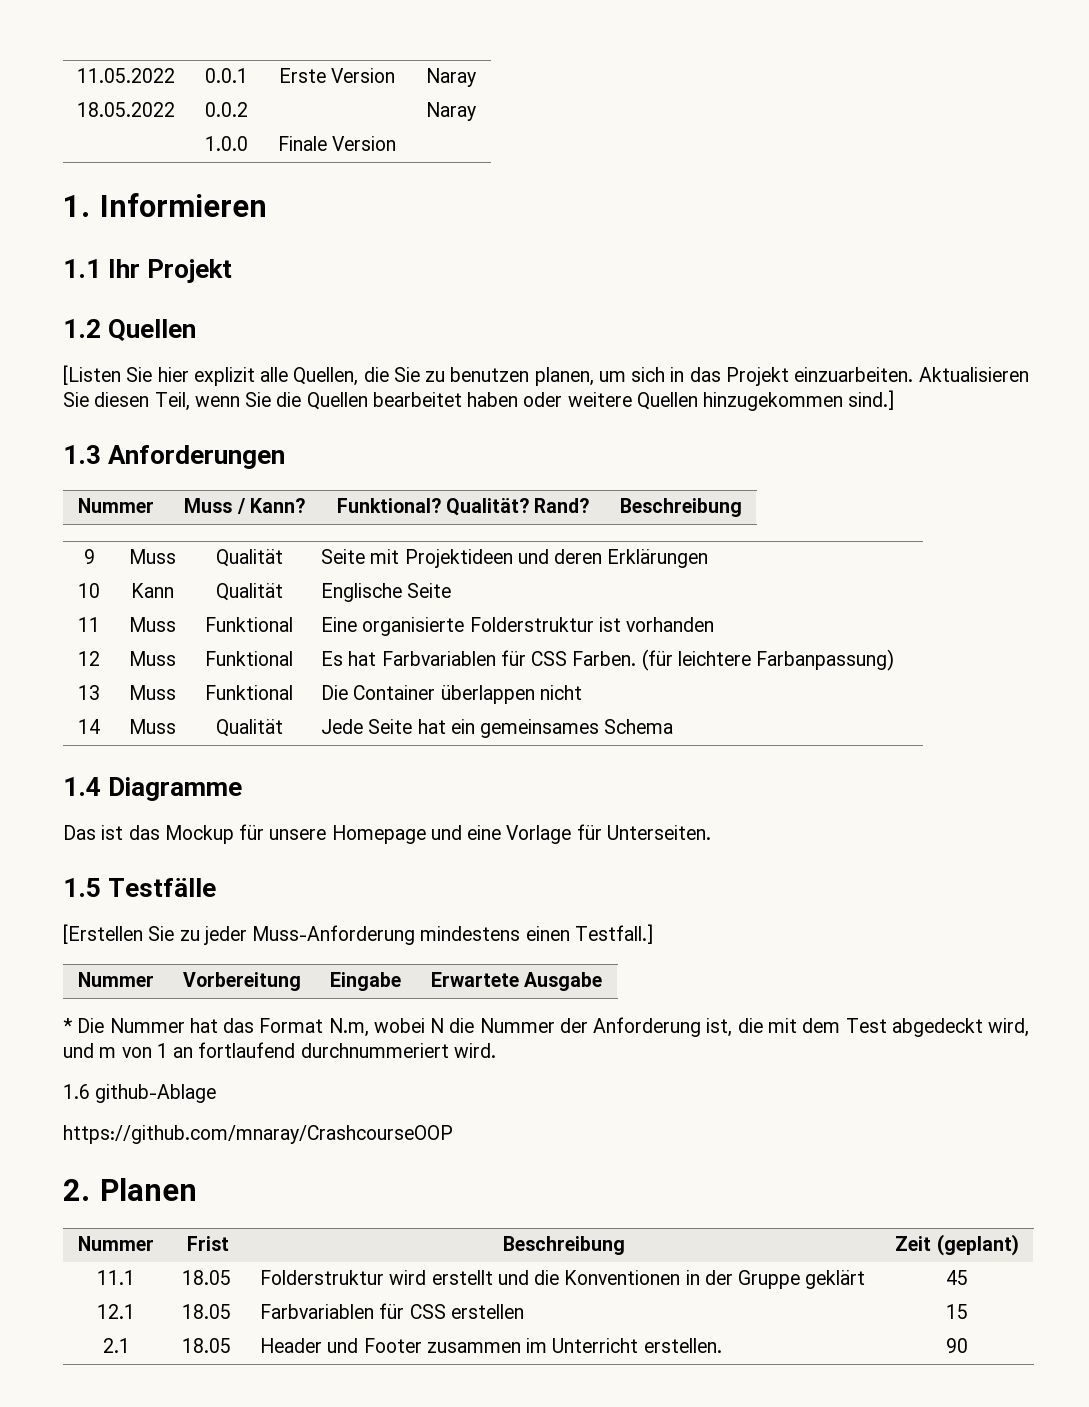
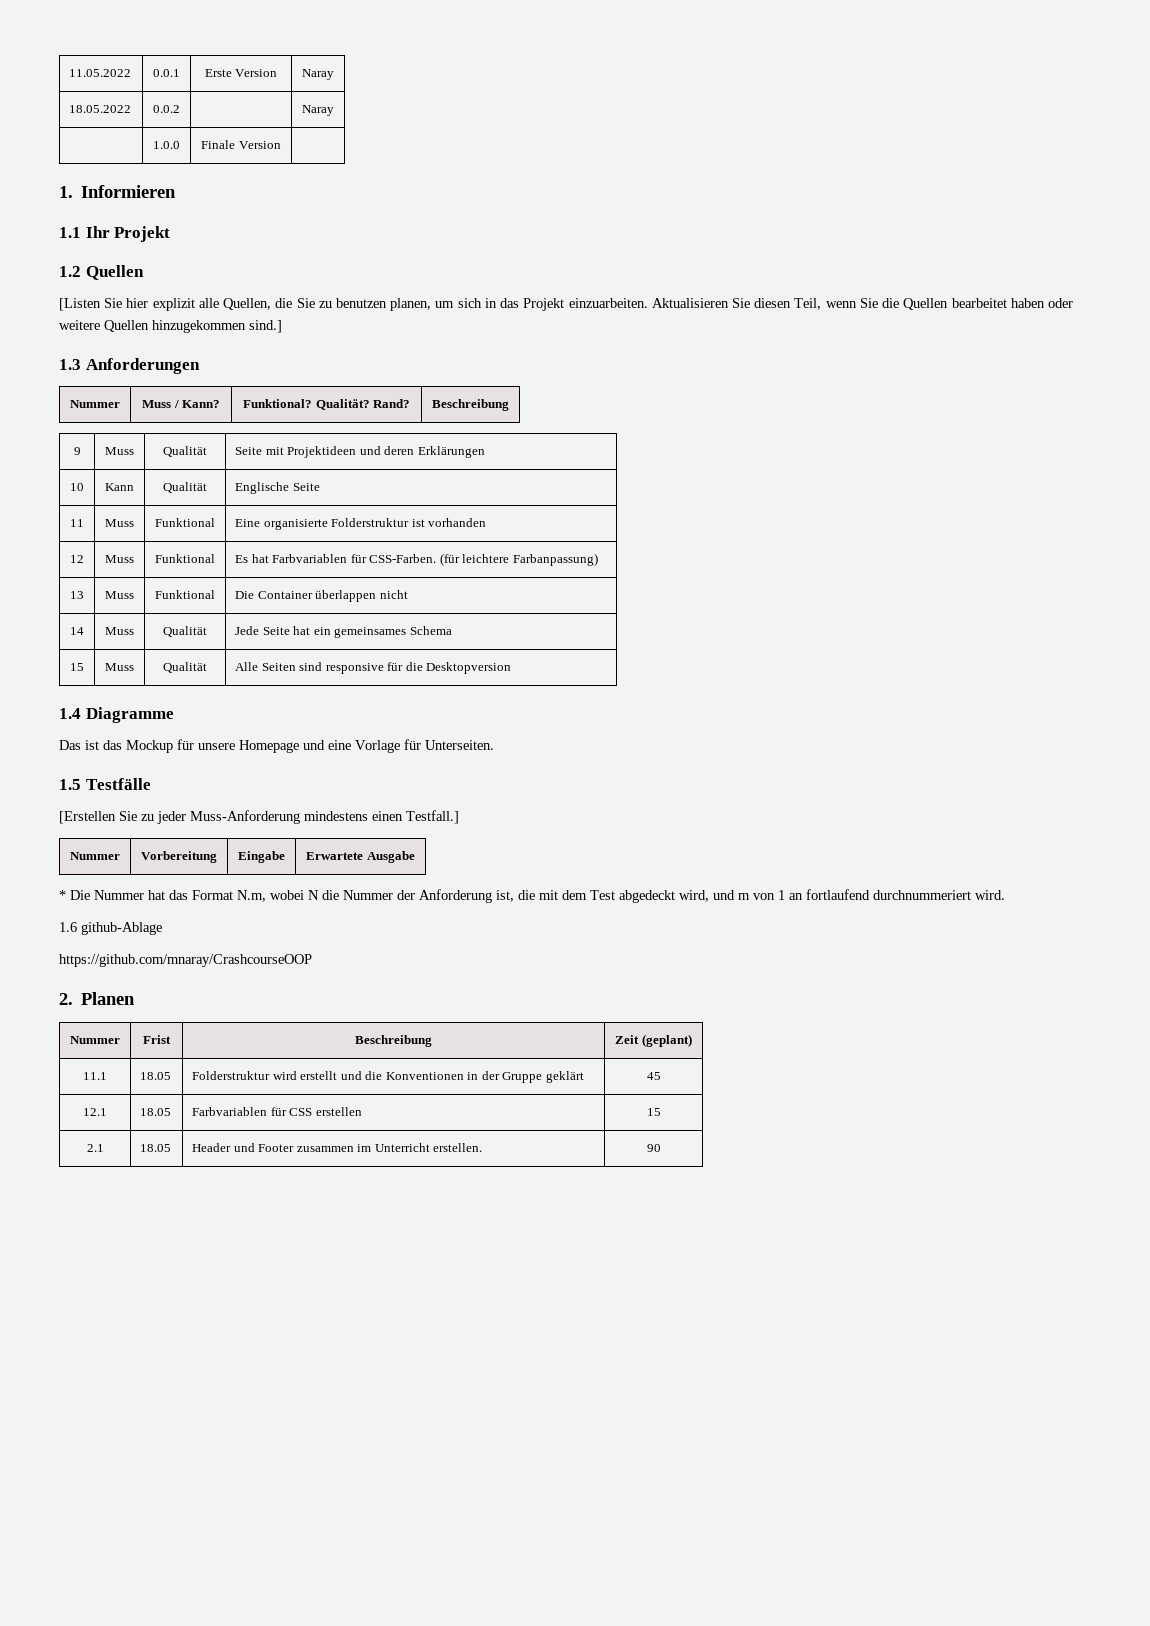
- 12 | Muss | Funktional | Es hat Farbvariablen für CSS Farben. (für leichtere Farbanpassung)
+ 12 | Muss | Funktional | Es hat Farbvariablen für CSS-Farben. (für leichtere Farbanpassung)
+ 15 | Muss | Qualität | Alle Seiten sind responsive für die Desktopversion

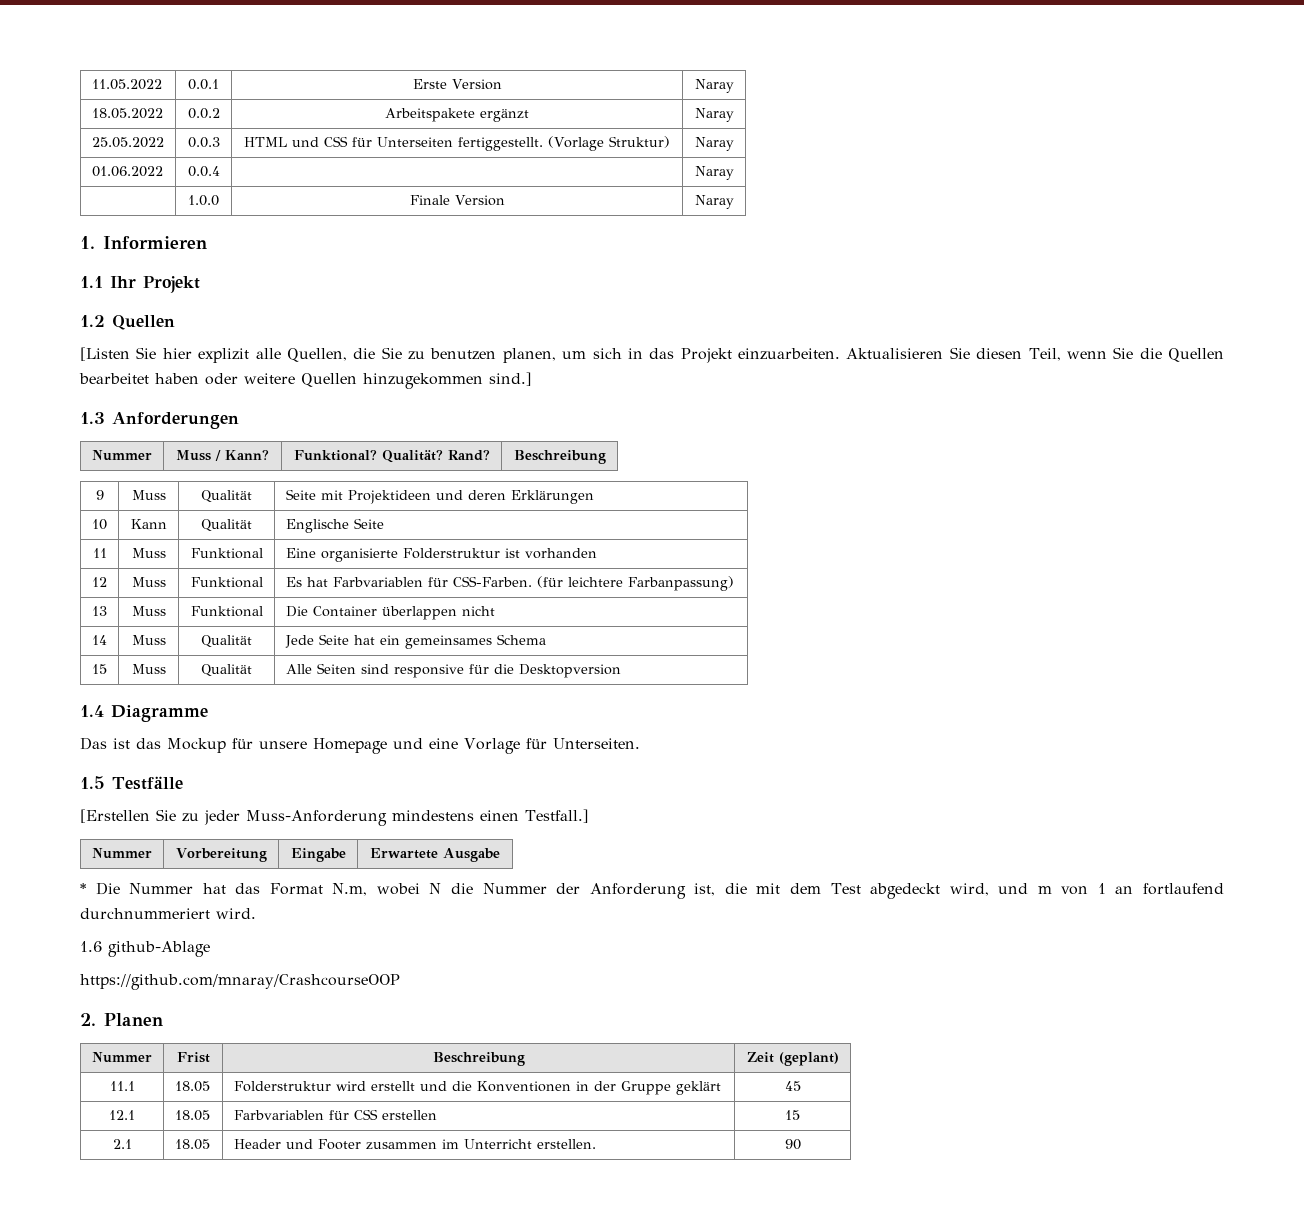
- 18.05.2022 | 0.0.2 | | Naray
+ 18.05.2022 | 0.0.2 | Arbeitspakete ergänzt | Naray
+ 25.05.2022 | 0.0.3 | HTML und CSS für Unterseiten fertiggestellt. (Vorlage Struktur) | Naray
+ 01.06.2022 | 0.0.4 | | Naray
- | 1.0.0 | Finale Version |
+ | 1.0.0 | Finale Version | Naray

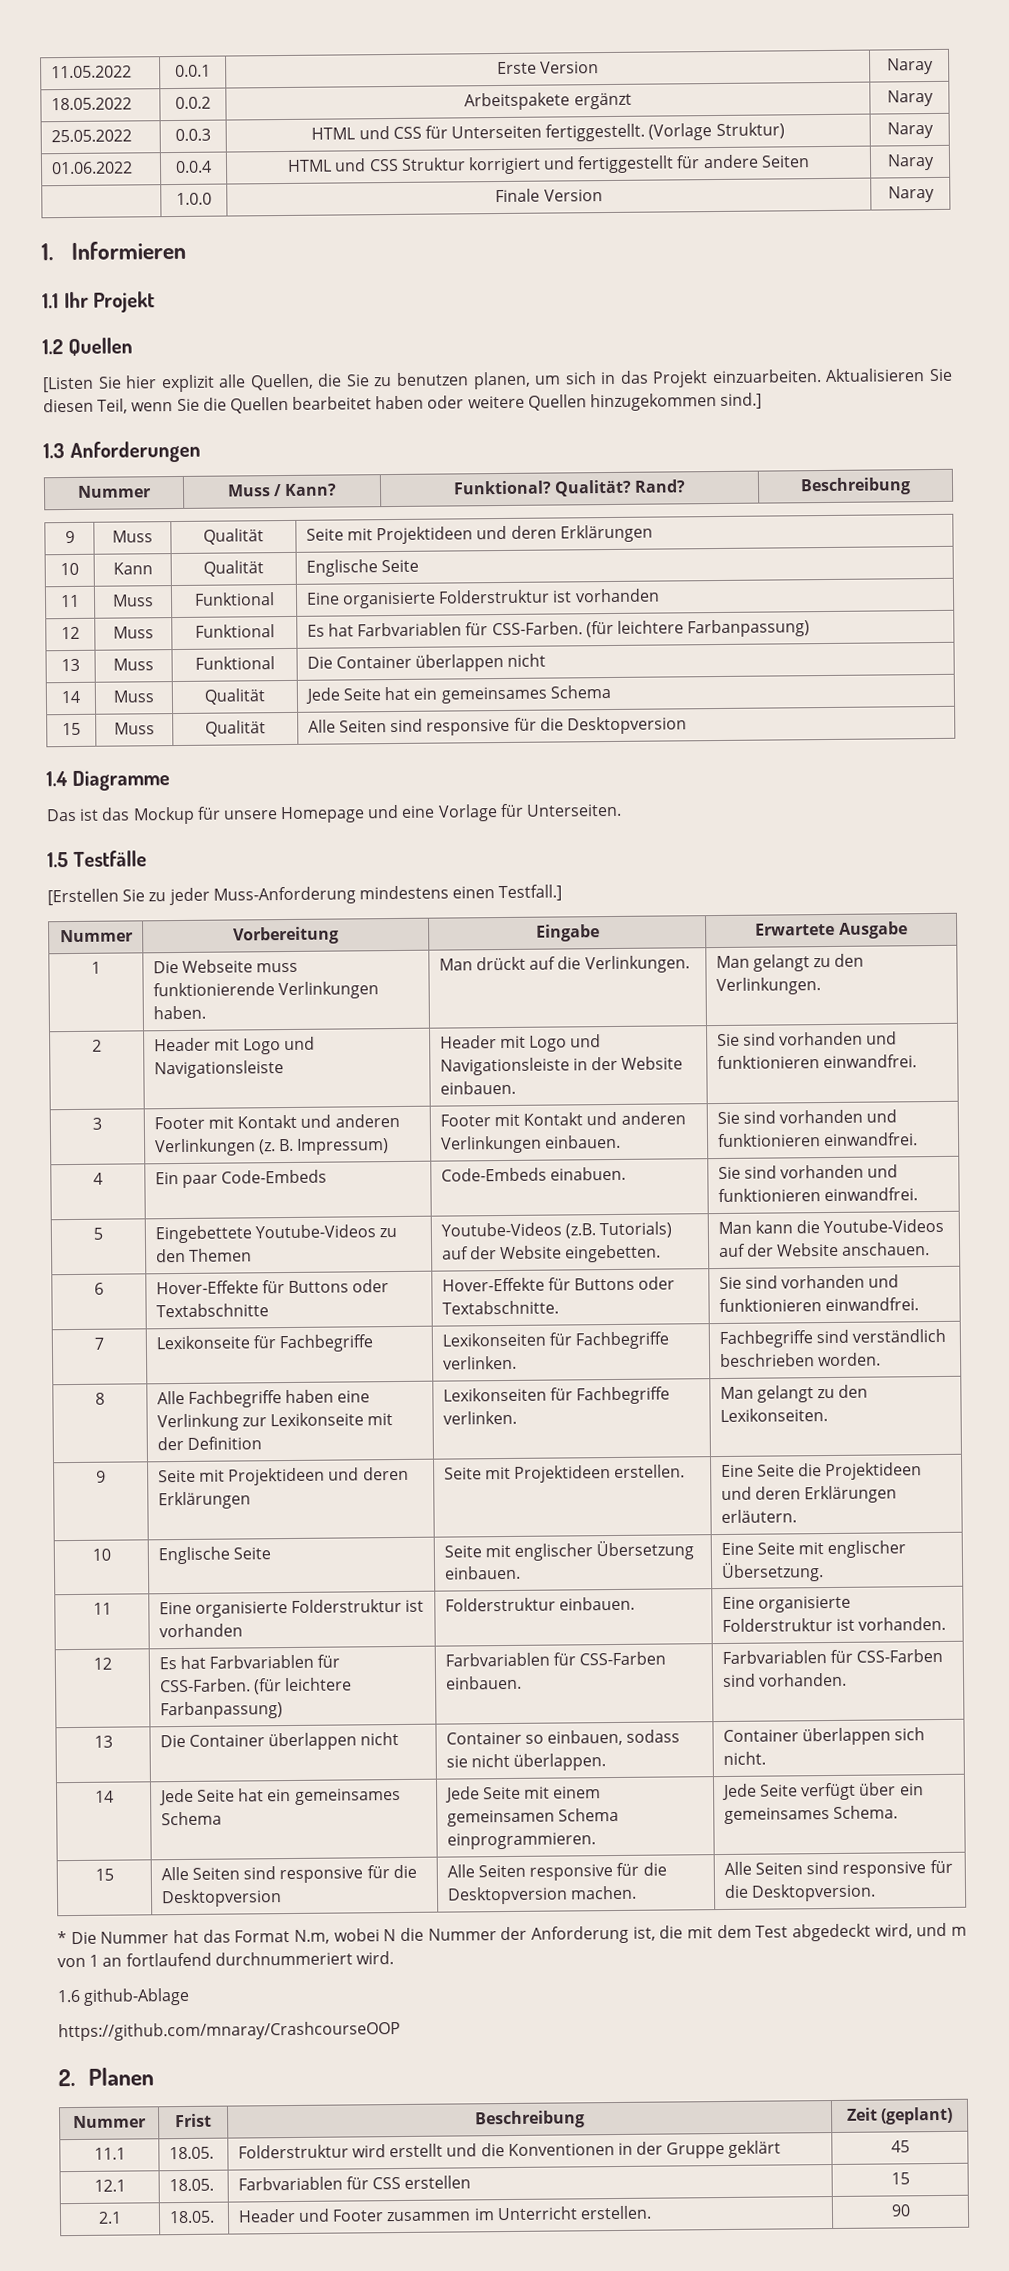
- 01.06.2022 | 0.0.4 | | Naray
+ 01.06.2022 | 0.0.4 | HTML und CSS Struktur korrigiert und fertiggestellt für andere Seiten | Naray
+ 1 | Die Webseite muss funktionierende Verlinkungen haben. | Man drückt auf die Verlinkungen. | Man gelangt zu den Verlinkungen.
+ 2 | Header mit Logo und Navigationsleiste | Header mit Logo und Navigationsleiste in der Website einbauen. | Sie sind vorhanden und funktionieren einwandfrei.
+ 3 | Footer mit Kontakt und anderen Verlinkungen (z. B. Impressum) | Footer mit Kontakt und anderen Verlinkungen einbauen. | Sie sind vorhanden und funktionieren einwandfrei.
+ 4 | Ein paar Code-Embeds | Code-Embeds einabuen. | Sie sind vorhanden und funktionieren einwandfrei.
+ 5 | Eingebettete Youtube-Videos zu den Themen | Youtube-Videos (z.B. Tutorials) auf der Website eingebetten. | Man kann die Youtube-Videos auf der Website anschauen.
+ 6 | Hover-Effekte für Buttons oder Textabschnitte | Hover-Effekte für Buttons oder Textabschnitte. | Sie sind vorhanden und funktionieren einwandfrei.
+ 7 | Lexikonseite für Fachbegriffe | Lexikonseiten für Fachbegriffe verlinken. | Fachbegriffe sind verständlich beschrieben worden.
+ 8 | Alle Fachbegriffe haben eine Verlinkung zur Lexikonseite mit der Definition | Lexikonseiten für Fachbegriffe verlinken. | Man gelangt zu den Lexikonseiten.
+ 9 | Seite mit Projektideen und deren Erklärungen | Seite mit Projektideen erstellen. | Eine Seite die Projektideen und deren Erklärungen erläutern.
+ 10 | Englische Seite | Seite mit englischer Übersetzung einbauen. | Eine Seite mit englischer Übersetzung.
+ 11 | Eine organisierte Folderstruktur ist vorhanden | Folderstruktur einbauen. | Eine organisierte Folderstruktur ist vorhanden.
+ 12 | Es hat Farbvariablen für CSS-Farben. (für leichtere Farbanpassung) | Farbvariablen für CSS-Farben einbauen. | Farbvariablen für CSS-Farben sind vorhanden.
+ 13 | Die Container überlappen nicht | Container so einbauen, sodass sie nicht überlappen. | Container überlappen sich nicht.
+ 14 | Jede Seite hat ein gemeinsames Schema | Jede Seite mit einem gemeinsamen Schema einprogrammieren. | Jede Seite verfügt über ein gemeinsames Schema.
+ 15 | Alle Seiten sind responsive für die Desktopversion | Alle Seiten responsive für die Desktopversion machen. | Alle Seiten sind responsive für die Desktopversion.
- 11.1 | 18.05 | Folderstruktur wird erstellt und die Konventionen in der Gruppe geklärt | 45
+ 11.1 | 18.05. | Folderstruktur wird erstellt und die Konventionen in der Gruppe geklärt | 45
- 12.1 | 18.05 | Farbvariablen für CSS erstellen | 15
+ 12.1 | 18.05. | Farbvariablen für CSS erstellen | 15
- 2.1 | 18.05 | Header und Footer zusammen im Unterricht erstellen. | 90
+ 2.1 | 18.05. | Header und Footer zusammen im Unterricht erstellen. | 90

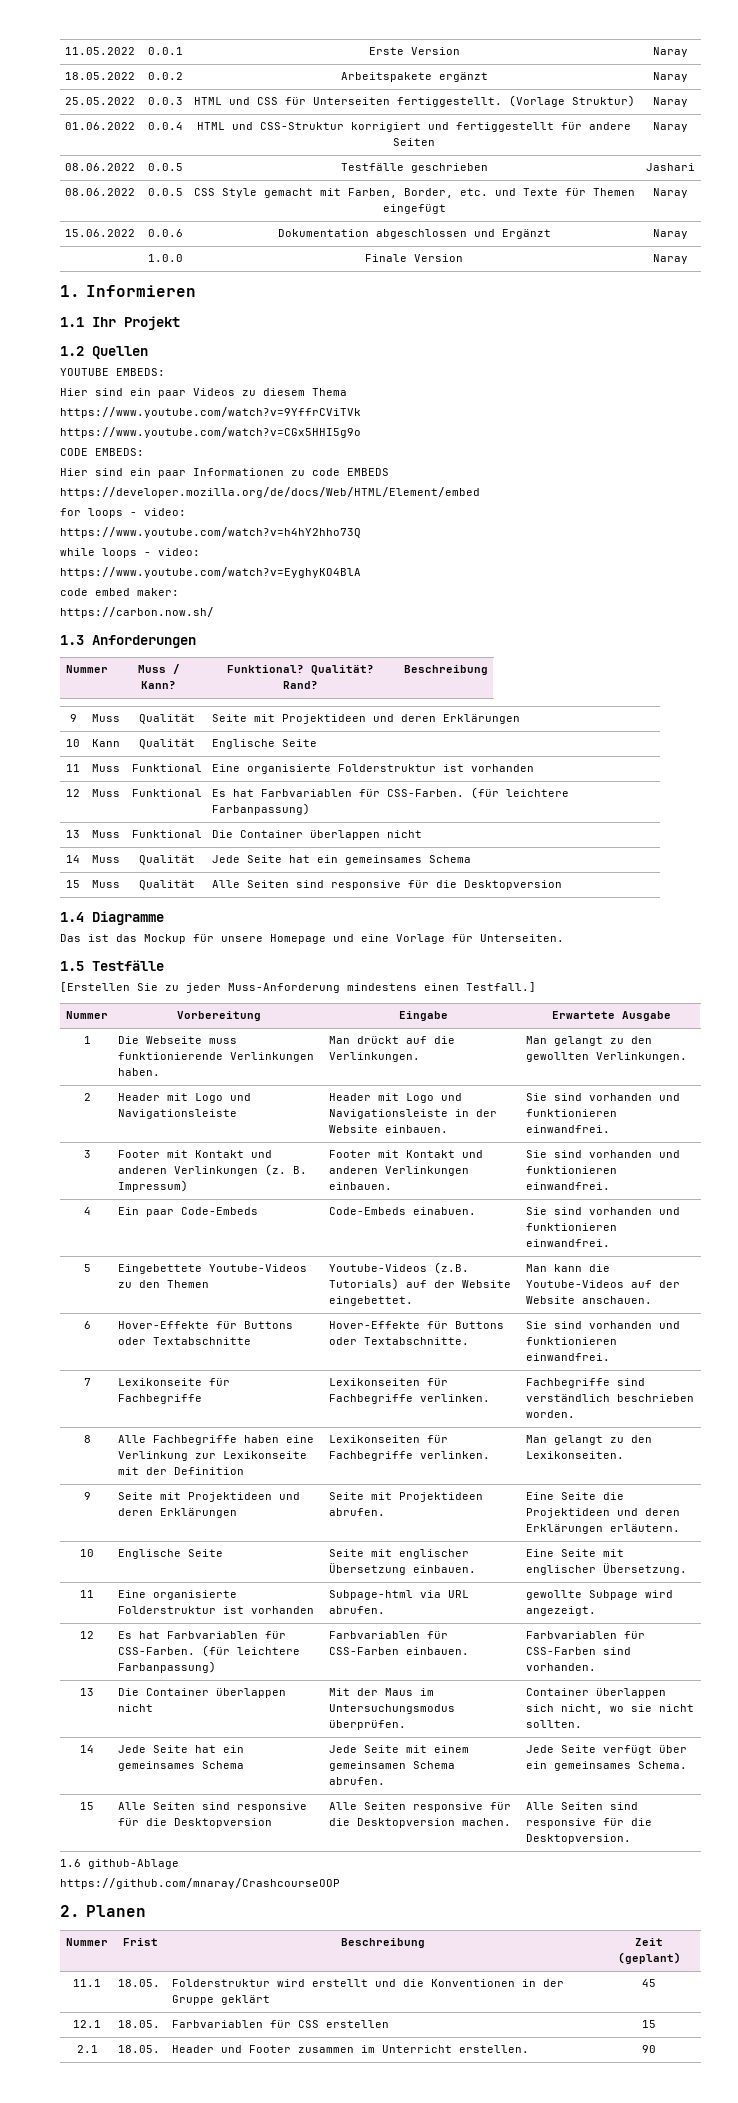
- 01.06.2022 | 0.0.4 | HTML und CSS Struktur korrigiert und fertiggestellt für andere Seiten | Naray
+ 01.06.2022 | 0.0.4 | HTML und CSS-Struktur korrigiert und fertiggestellt für andere Seiten | Naray
+ 08.06.2022 | 0.0.5 | Testfälle geschrieben | Jashari
+ 08.06.2022 | 0.0.5 | CSS Style gemacht mit Farben, Border, etc. und Texte für Themen eingefügt | Naray
+ 15.06.2022 | 0.0.6 | Dokumentation abgeschlossen und Ergänzt | Naray
- [Listen Sie hier explizit alle Quellen, die Sie zu benutzen planen, um sich in das Projekt einzuarbeiten. Aktualisieren Sie diesen Teil, wenn Sie die Quellen bearbeitet haben oder weitere Quellen hinzugekommen sind.]
+ YOUTUBE EMBEDS:
+ Hier sind ein paar Videos zu diesem Thema
+ https://www.youtube.com/watch?v=9YffrCViTVk
+ https://www.youtube.com/watch?v=CGx5HHI5g9o
+ CODE EMBEDS:
+ Hier sind ein paar Informationen zu code EMBEDS
+ https://developer.mozilla.org/de/docs/Web/HTML/Element/embed
+ for loops - video:
+ https://www.youtube.com/watch?v=h4hY2hho73Q
+ while loops - video:
+ https://www.youtube.com/watch?v=EyghyKO4BlA
+ code embed maker:
+ https://carbon.now.sh/
- 1 | Die Webseite muss funktionierende Verlinkungen haben. | Man drückt auf die Verlinkungen. | Man gelangt zu den Verlinkungen.
+ 1 | Die Webseite muss funktionierende Verlinkungen haben. | Man drückt auf die Verlinkungen. | Man gelangt zu den gewollten Verlinkungen.
- 5 | Eingebettete Youtube-Videos zu den Themen | Youtube-Videos (z.B. Tutorials) auf der Website eingebetten. | Man kann die Youtube-Videos auf der Website anschauen.
+ 5 | Eingebettete Youtube-Videos zu den Themen | Youtube-Videos (z.B. Tutorials) auf der Website eingebettet. | Man kann die Youtube-Videos auf der Website anschauen.
- 9 | Seite mit Projektideen und deren Erklärungen | Seite mit Projektideen erstellen. | Eine Seite die Projektideen und deren Erklärungen erläutern.
+ 9 | Seite mit Projektideen und deren Erklärungen | Seite mit Projektideen abrufen. | Eine Seite die Projektideen und deren Erklärungen erläutern.
- 11 | Eine organisierte Folderstruktur ist vorhanden | Folderstruktur einbauen. | Eine organisierte Folderstruktur ist vorhanden.
+ 11 | Eine organisierte Folderstruktur ist vorhanden | Subpage-html via URL abrufen. | gewollte Subpage wird angezeigt.
- 13 | Die Container überlappen nicht | Container so einbauen, sodass sie nicht überlappen. | Container überlappen sich nicht.
+ 13 | Die Container überlappen nicht | Mit der Maus im Untersuchungsmodus überprüfen. | Container überlappen sich nicht, wo sie nicht sollten.
- 14 | Jede Seite hat ein gemeinsames Schema | Jede Seite mit einem gemeinsamen Schema einprogrammieren. | Jede Seite verfügt über ein gemeinsames Schema.
+ 14 | Jede Seite hat ein gemeinsames Schema | Jede Seite mit einem gemeinsamen Schema abrufen. | Jede Seite verfügt über ein gemeinsames Schema.
- * Die Nummer hat das Format N.m, wobei N die Nummer der Anforderung ist, die mit dem Test abgedeckt wird, und m von 1 an fortlaufend durchnummeriert wird.

